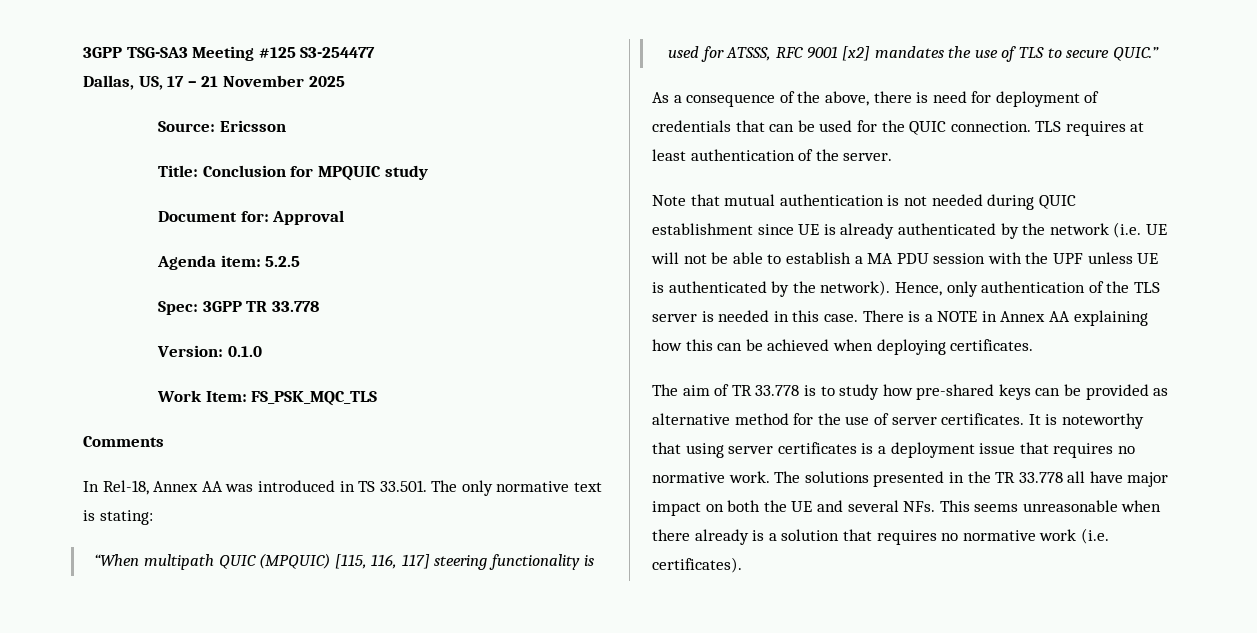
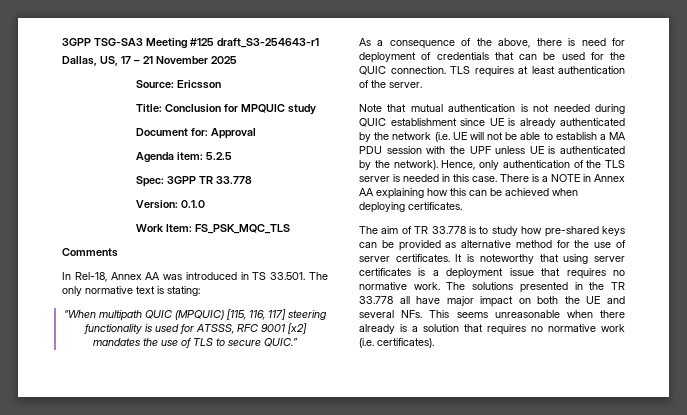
- 3GPP TSG-SA3 Meeting #125 S3-254477
+ 3GPP TSG-SA3 Meeting #125 draft_S3-254643-r1

